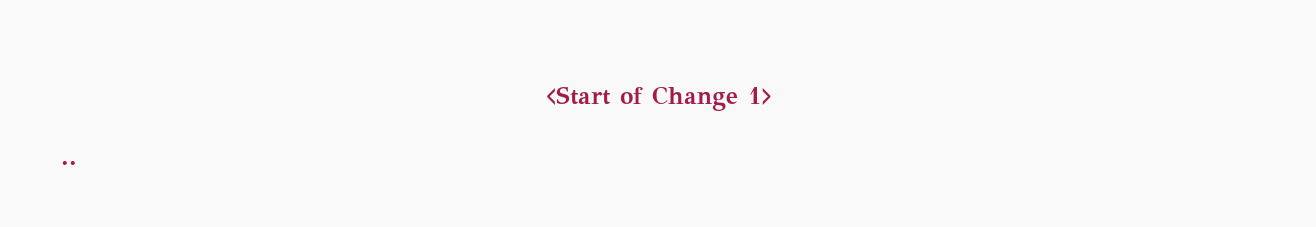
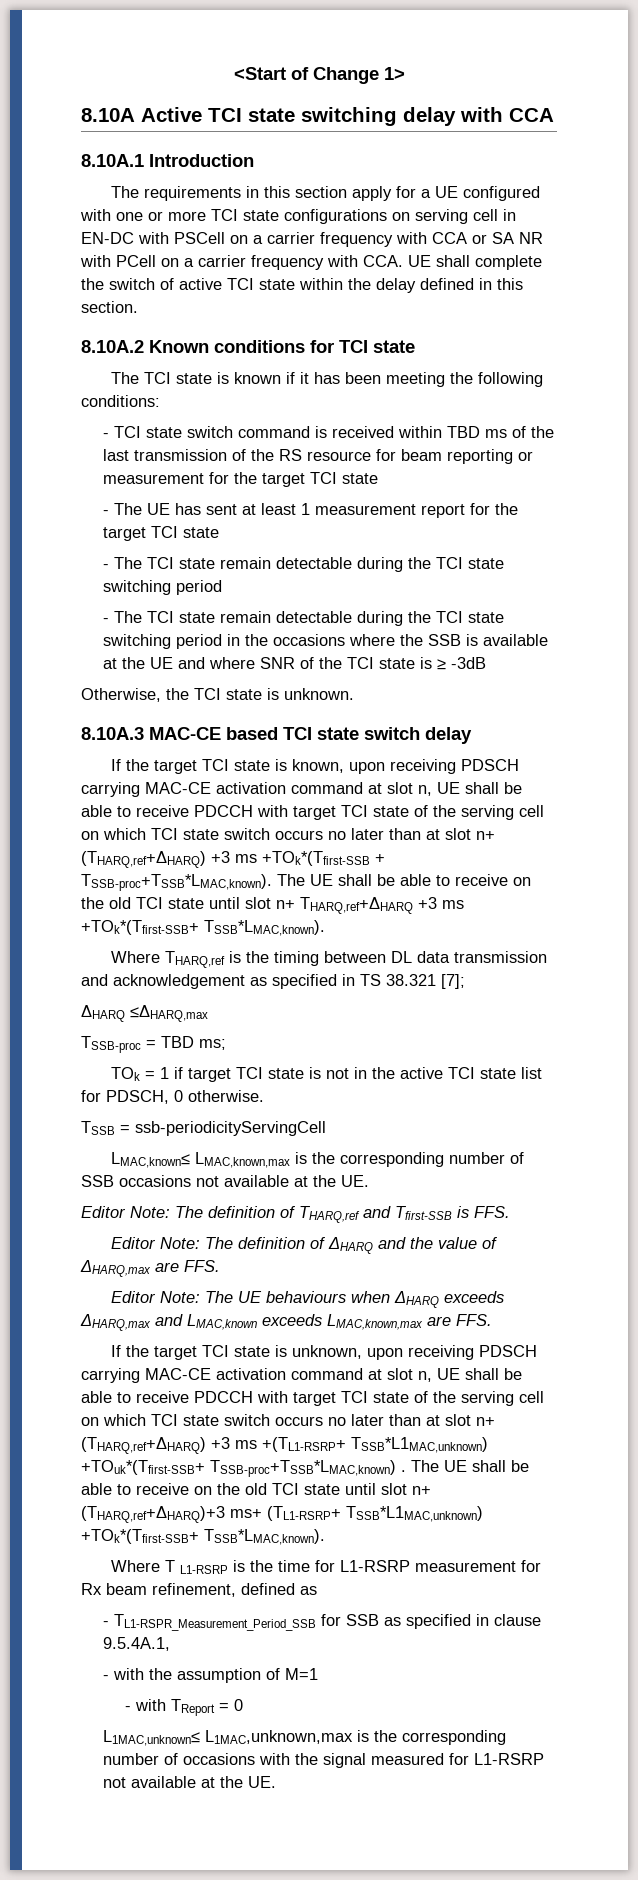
- ..
+ 8.10A Active TCI state switching delay with CCA
+ 8.10A.1 Introduction
+ The requirements in this section apply for a UE configured with one or more TCI state configurations on serving cell in EN-DC with PSCell on a carrier frequency with CCA or SA NR with PCell on a carrier frequency with CCA. UE shall complete the switch of active TCI state within the delay defined in this section.
+ 8.10A.2 Known conditions for TCI state
+ The TCI state is known if it has been meeting the following conditions:
+ - TCI state switch command is received within TBD ms of the last transmission of the RS resource for beam reporting or measurement for the target TCI state
+ - The UE has sent at least 1 measurement report for the target TCI state
+ - The TCI state remain detectable during the TCI state switching period
+ - The TCI state remain detectable during the TCI state switching period in the occasions where the SSB is available at the UE and where SNR of the TCI state is ≥ -3dB
+ Otherwise, the TCI state is unknown.
+ 8.10A.3 MAC-CE based TCI state switch delay
+ If the target TCI state is known, upon receiving PDSCH carrying MAC-CE activation command at slot n, UE shall be able to receive PDCCH with target TCI state of the serving cell on which TCI state switch occurs no later than at slot n+ (THARQ,ref+ΔHARQ) +3 ms +TOk*(Tfirst-SSB + TSSB-proc+TSSB*LMAC,known). The UE shall be able to receive on the old TCI state until slot n+ THARQ,ref+ΔHARQ +3 ms +TOk*(Tfirst-SSB+ TSSB*LMAC,known).
+ Where THARQ,ref is the timing between DL data transmission and acknowledgement as specified in TS 38.321 [7];
+ ΔHARQ ≤ΔHARQ,max
+ TSSB-proc = TBD ms;
+ TOk = 1 if target TCI state is not in the active TCI state list for PDSCH, 0 otherwise.
+ TSSB = ssb-periodicityServingCell
+ LMAC,known≤ LMAC,known,max is the corresponding number of SSB occasions not available at the UE.
+ Editor Note: The definition of THARQ,ref and Tfirst-SSB is FFS.
+ Editor Note: The definition of ΔHARQ and the value of ΔHARQ,max are FFS.
+ Editor Note: The UE behaviours when ΔHARQ exceeds ΔHARQ,max and LMAC,known exceeds LMAC,known,max are FFS.
+ If the target TCI state is unknown, upon receiving PDSCH carrying MAC-CE activation command at slot n, UE shall be able to receive PDCCH with target TCI state of the serving cell on which TCI state switch occurs no later than at slot n+ (THARQ,ref+ΔHARQ) +3 ms +(TL1-RSRP+ TSSB*L1MAC,unknown) +TOuk*(Tfirst-SSB+ TSSB-proc+TSSB*LMAC,known) . The UE shall be able to receive on the old TCI state until slot n+ (THARQ,ref+ΔHARQ)+3 ms+ (TL1-RSRP+ TSSB*L1MAC,unknown) +TOk*(Tfirst-SSB+ TSSB*LMAC,known).
+ Where T L1-RSRP is the time for L1-RSRP measurement for Rx beam refinement, defined as
+ - TL1-RSPR_Measurement_Period_SSB for SSB as specified in clause 9.5.4A.1,
+ - with the assumption of M=1
+ - with TReport = 0
+ L1MAC,unknown≤ L1MAC,unknown,max is the corresponding number of occasions with the signal measured for L1-RSRP not available at the UE.

